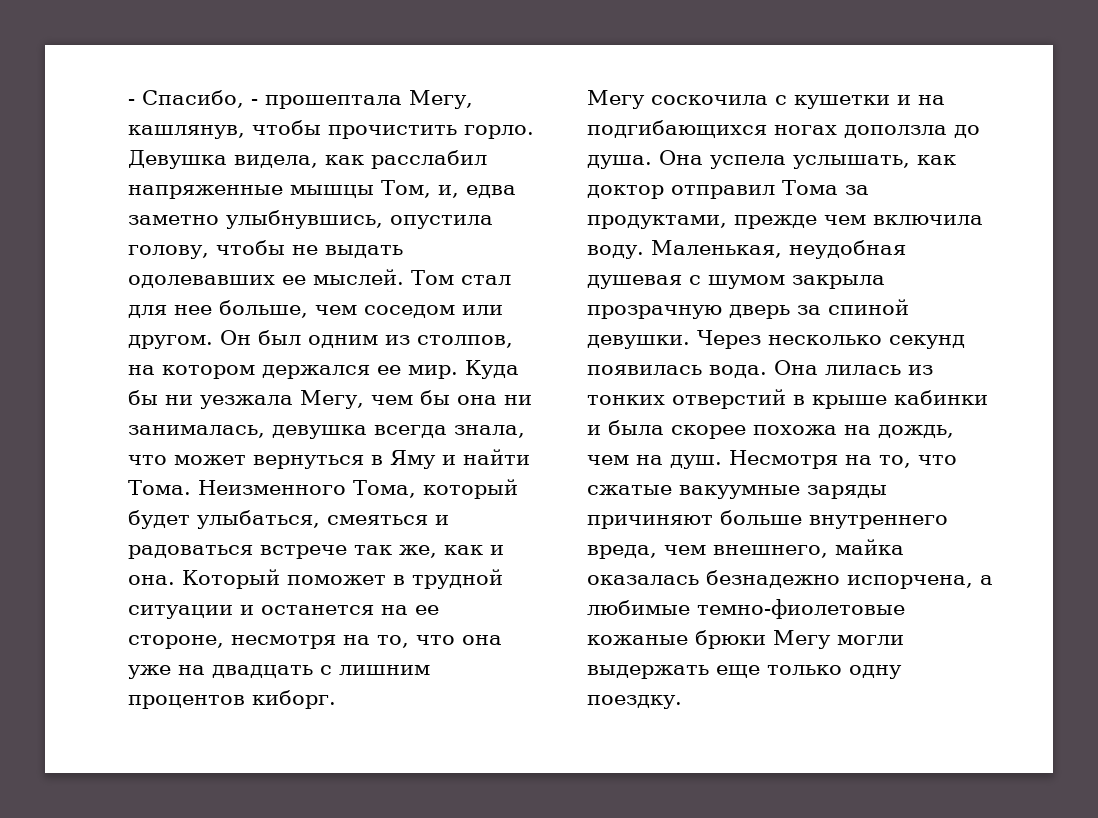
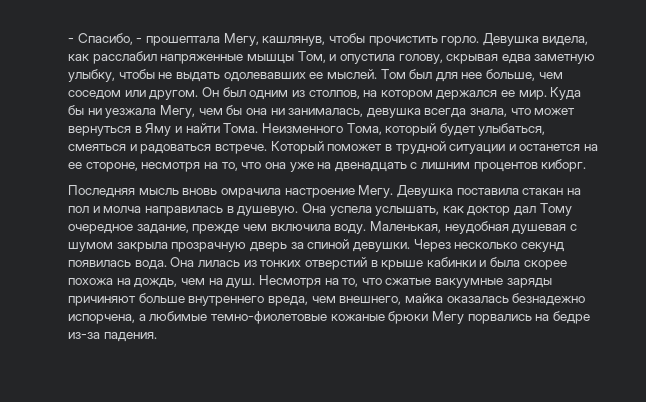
- Девушка видела, как расслабил напряженные мышцы Том, и, едва заметно улыбнувшись, опустила голову, чтобы не выдать одолевавших ее мыслей.
+ Девушка видела, как расслабил напряженные мышцы Том, и опустила голову, скрывая едва заметную улыбку, чтобы не выдать одолевавших ее мыслей.
- Том стал для нее больше, чем соседом или другом.
+ Том был для нее больше, чем соседом или другом.
- Неизменного Тома, который будет улыбаться, смеяться и радоваться встрече так же, как и она.
+ Неизменного Тома, который будет улыбаться, смеяться и радоваться встрече.
- Который поможет в трудной ситуации и останется на ее стороне, несмотря на то, что она уже на двадцать с лишним процентов киборг.
+ Который поможет в трудной ситуации и останется на ее стороне, несмотря на то, что она уже на двенадцать с лишним процентов киборг.
- Мегу соскочила с кушетки и на подгибающихся ногах доползла до душа.
+ Последняя мысль вновь омрачила настроение Мегу. Девушка поставила стакан на пол и молча направилась в душевую.
- Она успела услышать, как доктор отправил Тома за продуктами, прежде чем включила воду.
+ Она успела услышать, как доктор дал Тому очередное задание, прежде чем включила воду.
- Несмотря на то, что сжатые вакуумные заряды причиняют больше внутреннего вреда, чем внешнего, майка оказалась безнадежно испорчена, а любимые темно-фиолетовые кожаные брюки Мегу могли выдержать еще только одну поездку.
+ Несмотря на то, что сжатые вакуумные заряды причиняют больше внутреннего вреда, чем внешнего, майка оказалась безнадежно испорчена, а любимые темно-фиолетовые кожаные брюки Мегу порвались на бедре из-за падения.

